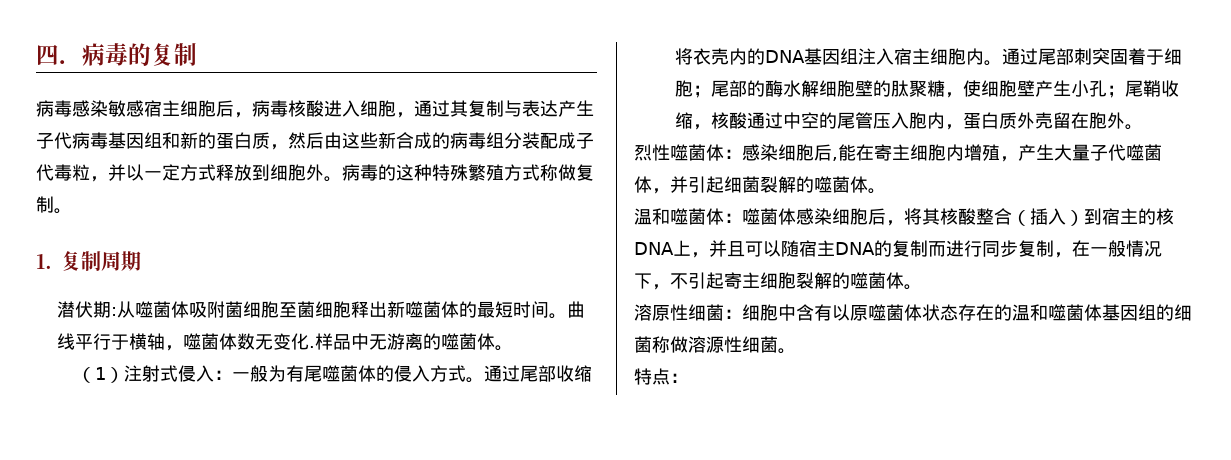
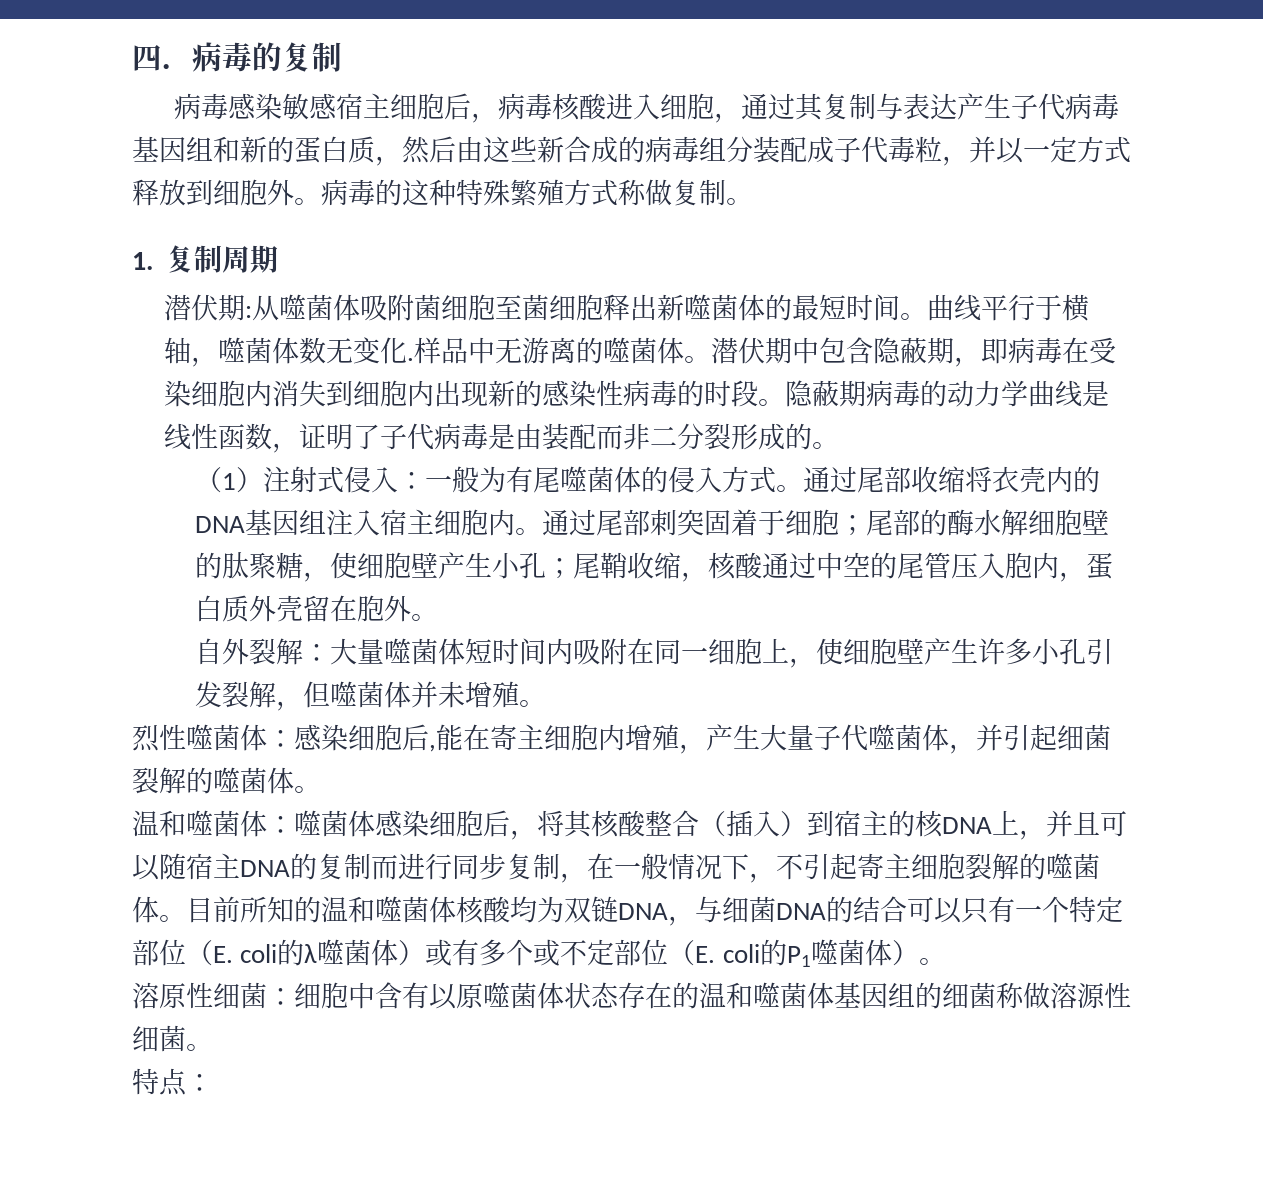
+ 潜伏期中包含隐蔽期，即病毒在受染细胞内消失到细胞内出现新的感染性病毒的时段。隐蔽期病毒的动力学曲线是线性函数，证明了子代病毒是由装配而非二分裂形成的。
+ 自外裂解：大量噬菌体短时间内吸附在同一细胞上，使细胞壁产生许多小孔引发裂解，但噬菌体并未增殖。
+ 目前所知的温和噬菌体核酸均为双链DNA，与细菌DNA的结合可以只有一个特定部位（E. coli的λ噬菌体）或有多个或不定部位（E. coli的P1噬菌体）。

